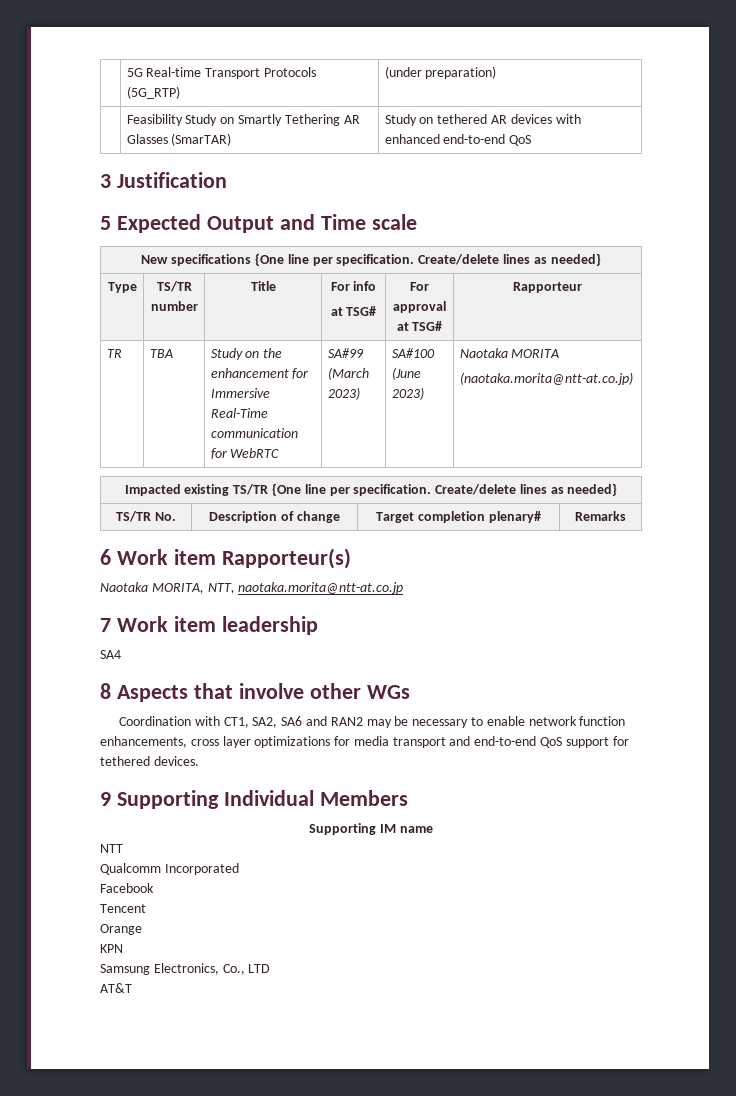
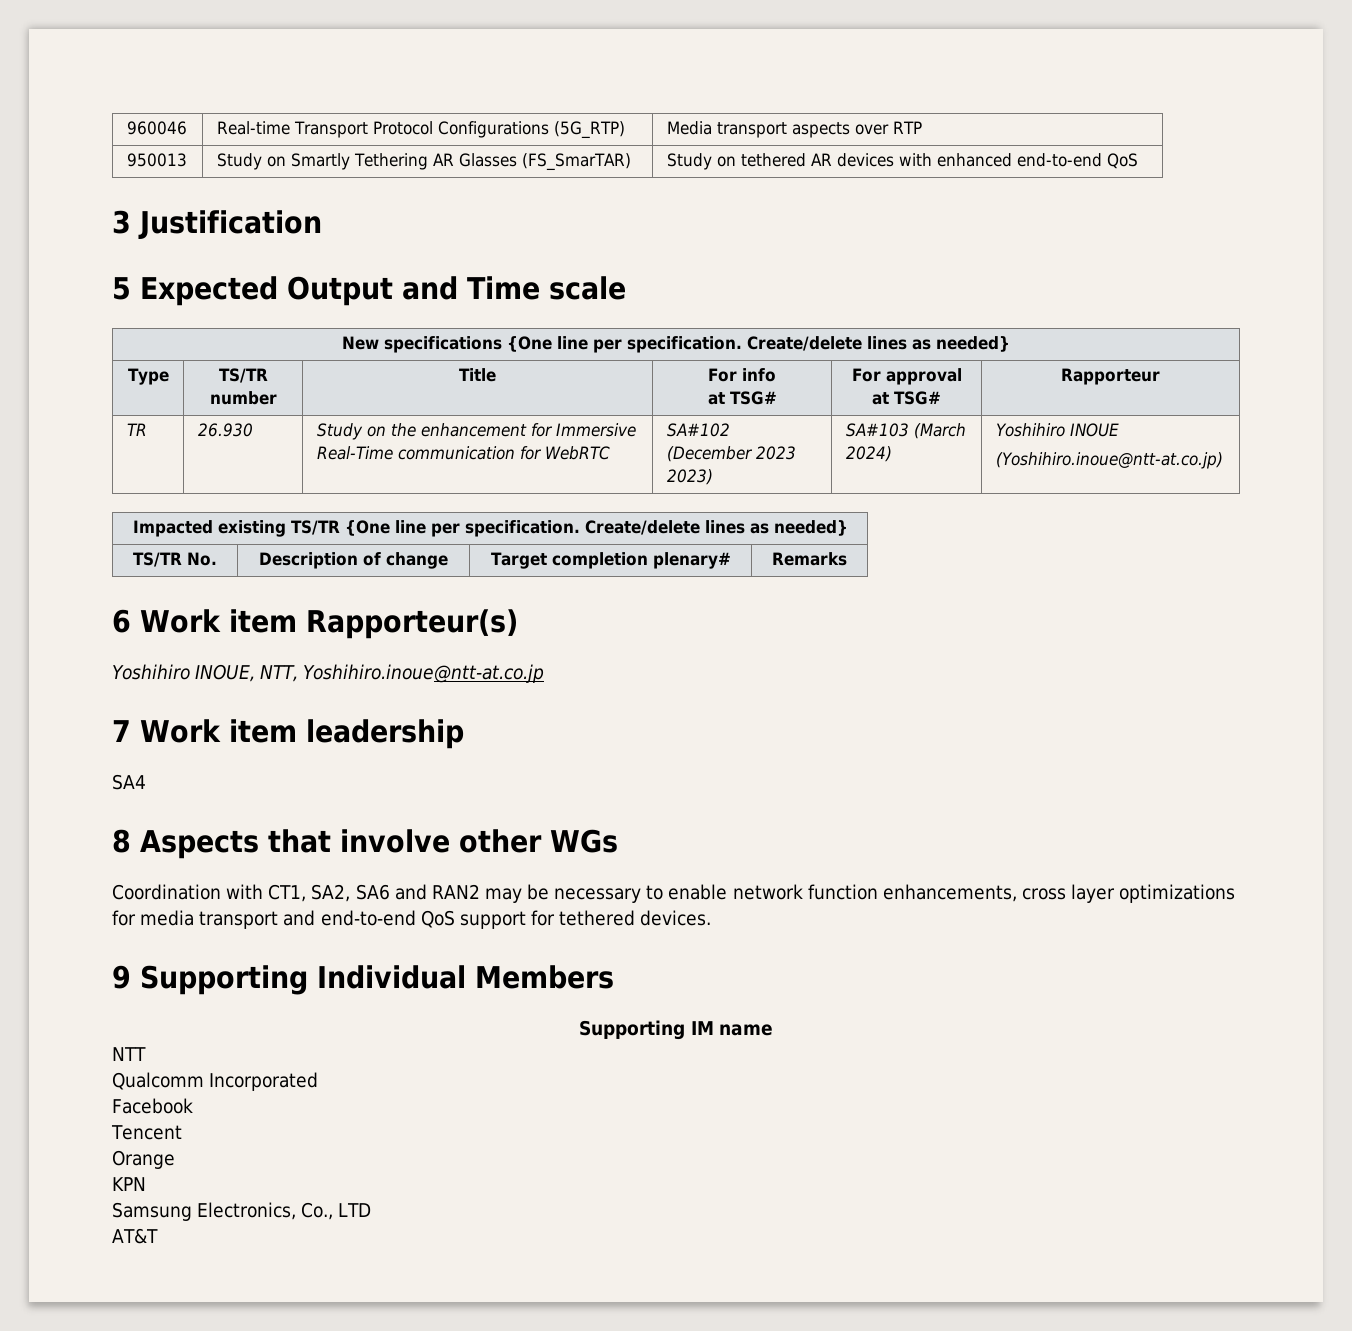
- | 5G Real-time Transport Protocols (5G_RTP) | (under preparation)
- | Feasibility Study on Smartly Tethering AR Glasses (SmarTAR) | Study on tethered AR devices with enhanced end-to-end QoS
+ 960046 | Real-time Transport Protocol Configurations (5G_RTP) | Media transport aspects over RTP
+ 950013 | Study on Smartly Tethering AR Glasses (FS_SmarTAR) | Study on tethered AR devices with enhanced end-to-end QoS
- TR | TBA | Study on the enhancement for Immersive Real-Time communication for WebRTC | SA#99 (March 2023) | SA#100 (June 2023) | Naotaka MORITA
- (naotaka.morita@ntt-at.co.jp)
+ TR | 26.930 | Study on the enhancement for Immersive Real-Time communication for WebRTC | SA#102 (December 2023 2023) | SA#103 (March 2024) | Yoshihiro INOUE
+ (Yoshihiro.inoue@ntt-at.co.jp)
- Naotaka MORITA, NTT, naotaka.morita@ntt-at.co.jp
+ Yoshihiro INOUE, NTT, Yoshihiro.inoue@ntt-at.co.jp

